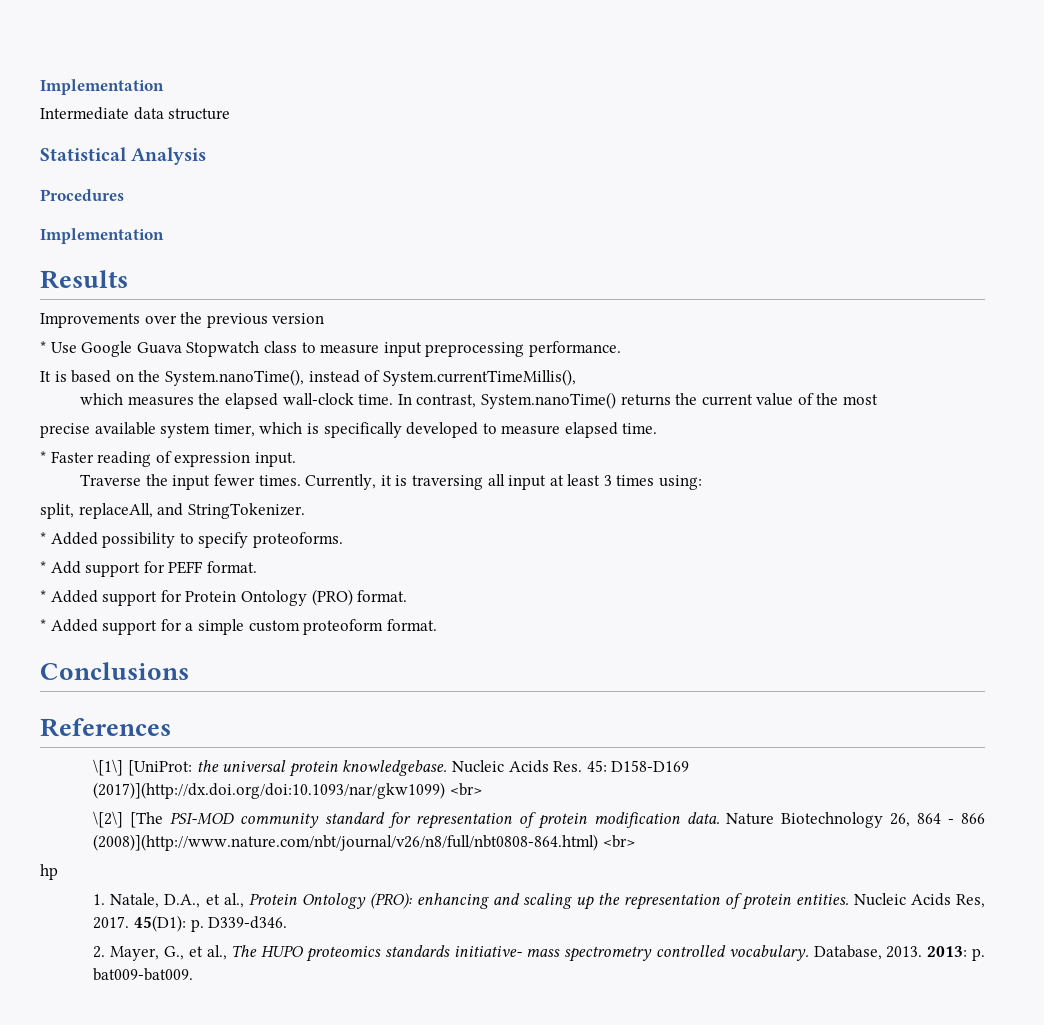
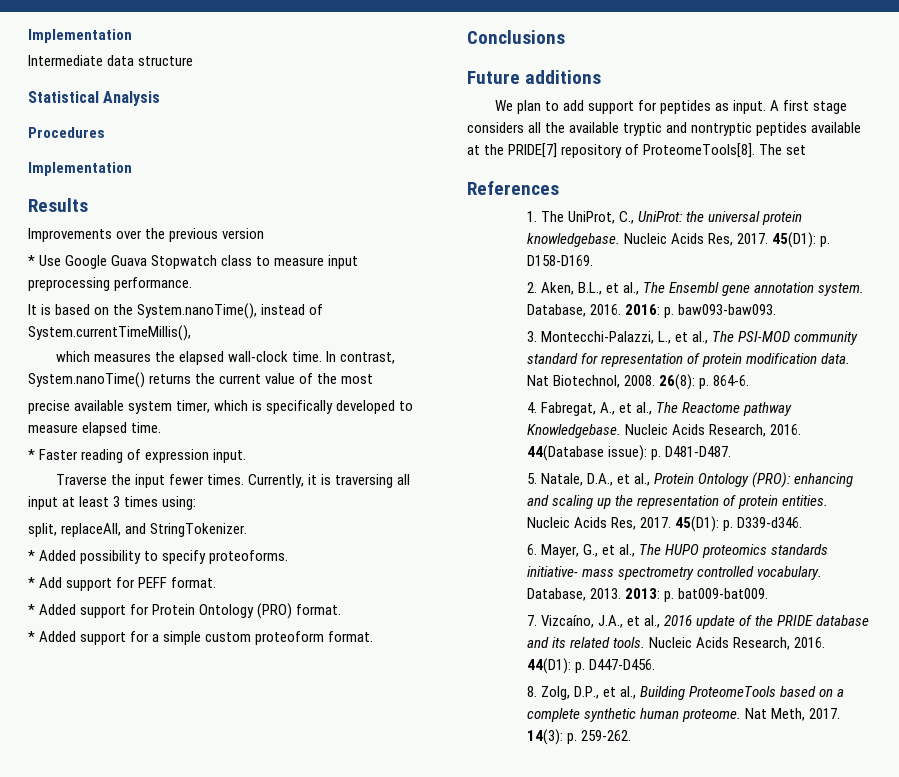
+ Future additions
+ We plan to add support for peptides as input. A first stage considers all the available tryptic and nontryptic peptides available at the PRIDE[7] repository of ProteomeTools[8]. The set
  References
- \[1\] [UniProt: the universal protein knowledgebase.
+ 1. The UniProt, C., UniProt: the universal protein knowledgebase.
- Nucleic Acids Res. 45: D158-D169 (2017)](http://dx.doi.org/doi:10.1093/nar/gkw1099) <br>
- \[2\] [The PSI-MOD community standard for representation of protein modification data.
+ Nucleic Acids Res, 2017. 45(D1): p. D158-D169.
+ 2. Aken, B.L., et al., The Ensembl gene annotation system. Database, 2016. 2016: p. baw093-baw093.
+ 3. Montecchi-Palazzi, L., et al., The PSI-MOD community standard for representation of protein modification data.
- Nature Biotechnology 26, 864 - 866 (2008)](http://www.nature.com/nbt/journal/v26/n8/full/nbt0808-864.html) <br>
- hp
- 1. Natale, D.A., et al., Protein Ontology (PRO): enhancing and scaling up the representation of protein entities.
+ Nat Biotechnol, 2008. 26(8): p. 864-6.
+ 4. Fabregat, A., et al., The Reactome pathway Knowledgebase. Nucleic Acids Research, 2016. 44(Database issue): p. D481-D487.
+ 5. Natale, D.A., et al., Protein Ontology (PRO): enhancing and scaling up the representation of protein entities.
- 2. Mayer, G., et al., The HUPO proteomics standards initiative- mass spectrometry controlled vocabulary.
+ 6. Mayer, G., et al., The HUPO proteomics standards initiative- mass spectrometry controlled vocabulary.
+ 7. Vizcaíno, J.A., et al., 2016 update of the PRIDE database and its related tools. Nucleic Acids Research, 2016. 44(D1): p. D447-D456.
+ 8. Zolg, D.P., et al., Building ProteomeTools based on a complete synthetic human proteome. Nat Meth, 2017. 14(3): p. 259-262.

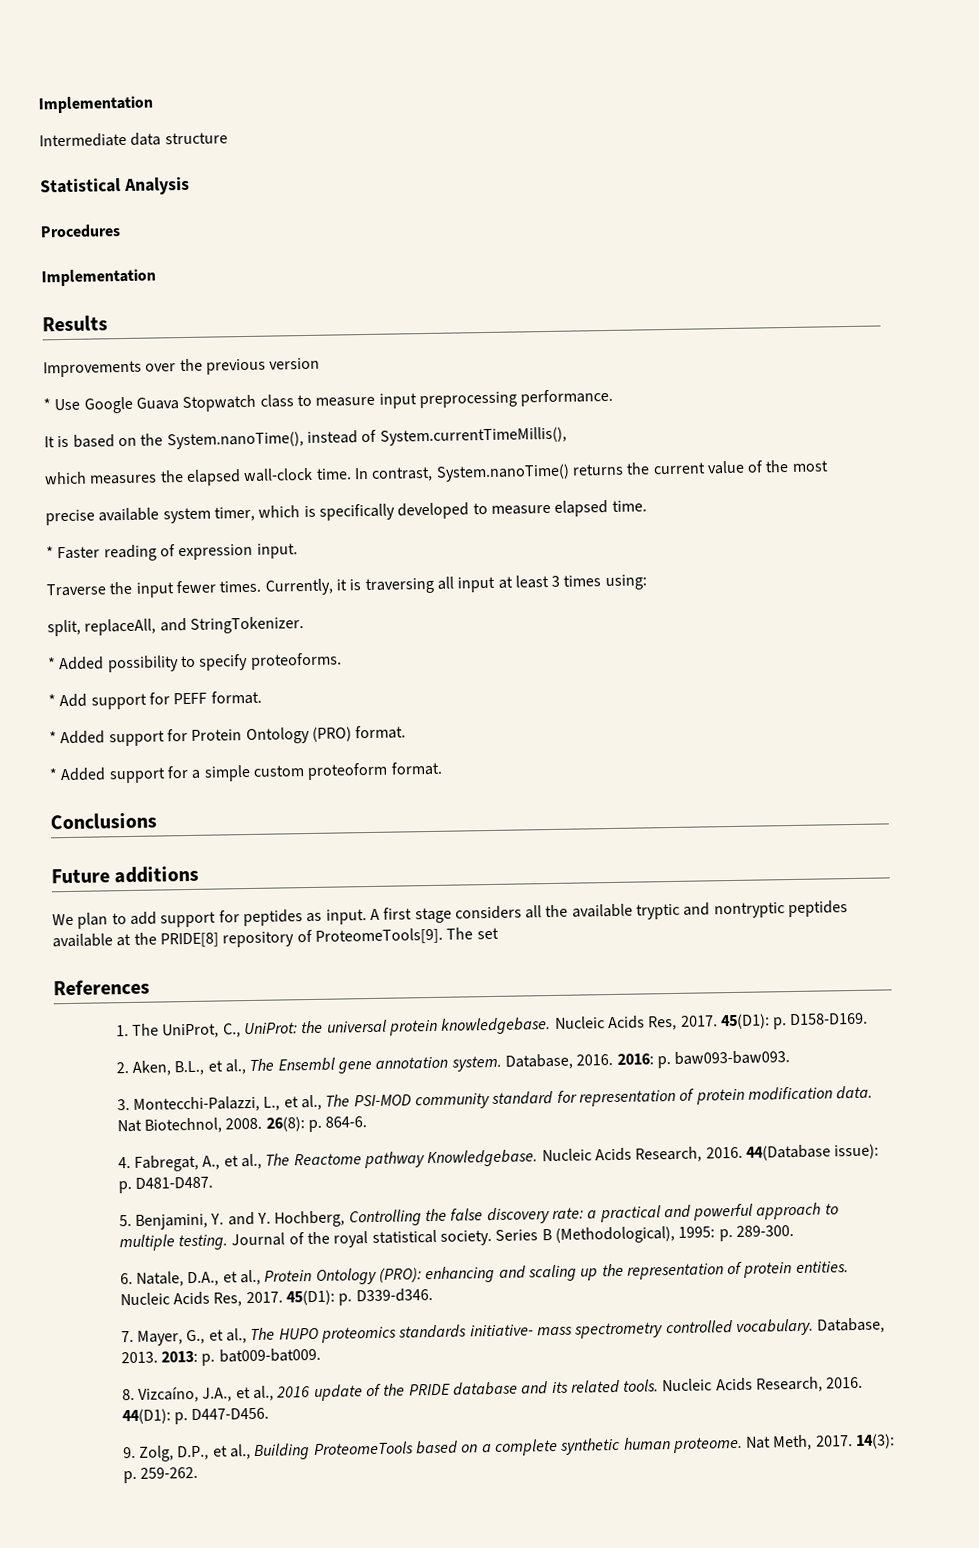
- A first stage considers all the available tryptic and nontryptic peptides available at the PRIDE[7] repository of ProteomeTools[8].
+ A first stage considers all the available tryptic and nontryptic peptides available at the PRIDE[8] repository of ProteomeTools[9].
- 5. Natale, D.A., et al., Protein Ontology (PRO): enhancing and scaling up the representation of protein entities.
+ 5. Benjamini, Y. and Y. Hochberg, Controlling the false discovery rate: a practical and powerful approach to multiple testing. Journal of the royal statistical society. Series B (Methodological), 1995: p. 289-300.
+ 6. Natale, D.A., et al., Protein Ontology (PRO): enhancing and scaling up the representation of protein entities.
- 6. Mayer, G., et al., The HUPO proteomics standards initiative- mass spectrometry controlled vocabulary.
+ 7. Mayer, G., et al., The HUPO proteomics standards initiative- mass spectrometry controlled vocabulary.
- 7. Vizcaíno, J.A., et al., 2016 update of the PRIDE database and its related tools.
+ 8. Vizcaíno, J.A., et al., 2016 update of the PRIDE database and its related tools.
- 8. Zolg, D.P., et al., Building ProteomeTools based on a complete synthetic human proteome.
+ 9. Zolg, D.P., et al., Building ProteomeTools based on a complete synthetic human proteome.

